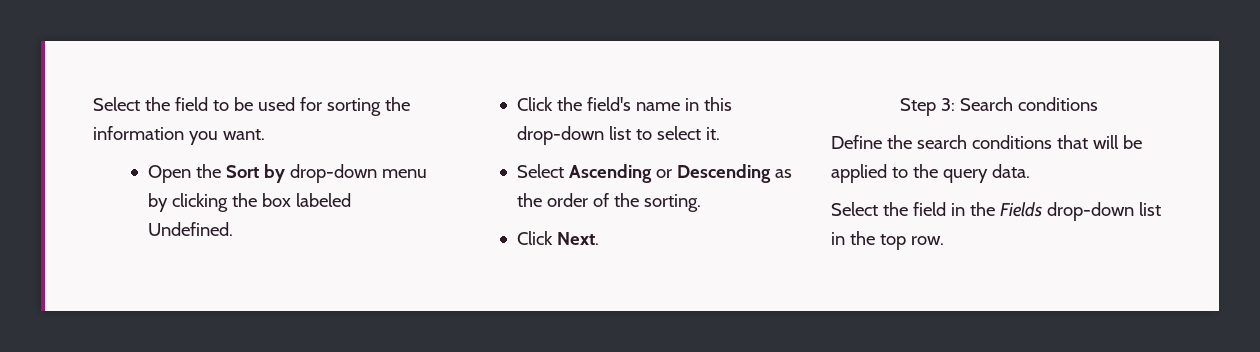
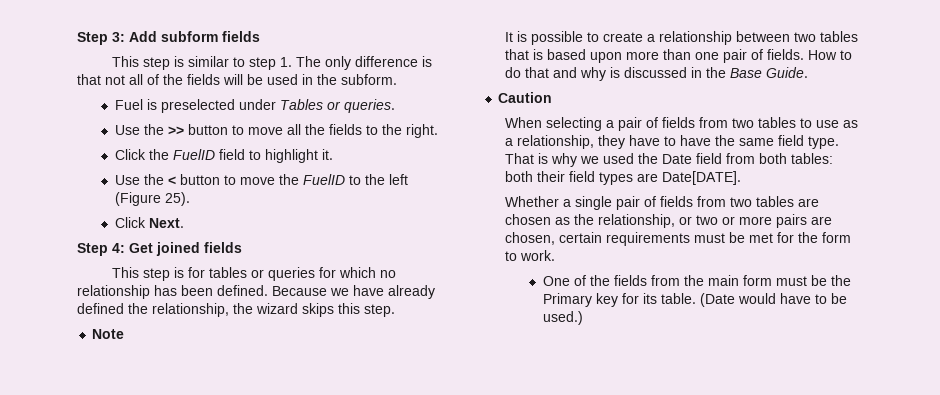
- Select the field to be used for sorting the information you want.
- Open the Sort by drop-down menu by clicking the box labeled Undefined.
- Click the field's name in this drop-down list to select it.
- Select Ascending or Descending as the order of the sorting.
+ Step 3: Add subform fields
+ This step is similar to step 1. The only difference is that not all of the fields will be used in the subform.
+ Fuel is preselected under Tables or queries.
+ Use the >> button to move all the fields to the right.
+ Click the FuelID field to highlight it.
+ Use the < button to move the FuelID to the left (Figure 25).
  Click Next.
- Step 3: Search conditions
- Define the search conditions that will be applied to the query data.
- Select the field in the Fields drop-down list in the top row.
+ Step 4: Get joined fields
+ This step is for tables or queries for which no relationship has been defined. Because we have already defined the relationship, the wizard skips this step.
+ Note
+ It is possible to create a relationship between two tables that is based upon more than one pair of fields. How to do that and why is discussed in the Base Guide.
+ Caution
+ When selecting a pair of fields from two tables to use as a relationship, they have to have the same field type. That is why we used the Date field from both tables: both their field types are Date[DATE].
+ Whether a single pair of fields from two tables are chosen as the relationship, or two or more pairs are chosen, certain requirements must be met for the form to work.
+ One of the fields from the main form must be the Primary key for its table. (Date would have to be used.)

